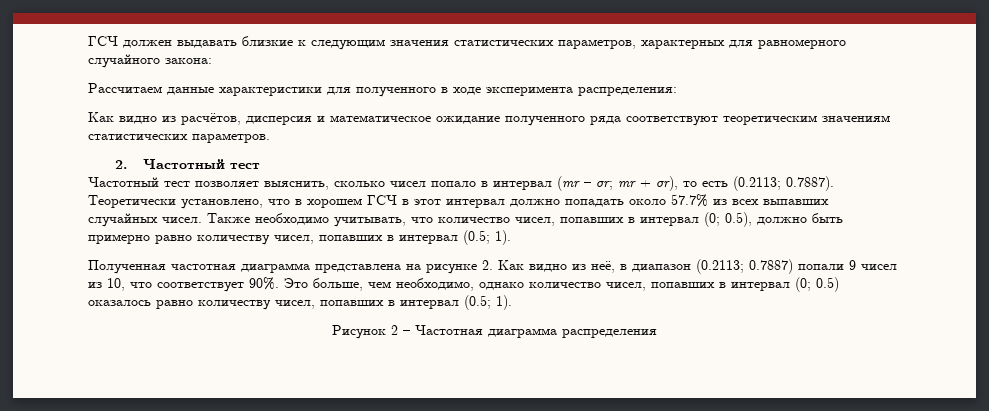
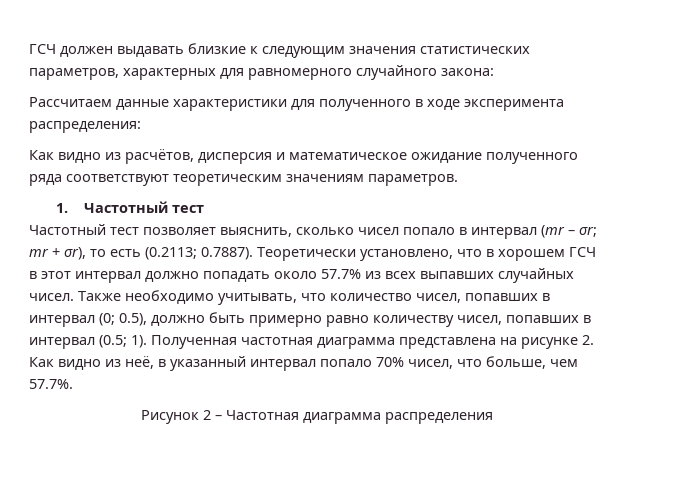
- Как видно из расчётов, дисперсия и математическое ожидание полученного ряда соответствуют теоретическим значениям статистических параметров.
+ Как видно из расчётов, дисперсия и математическое ожидание полученного ряда соответствуют теоретическим значениям параметров.
- 2. Частотный тест
+ 1. Частотный тест
- Также необходимо учитывать, что количество чисел, попавших в интервал (0; 0.5), должно быть примерно равно количеству чисел, попавших в интервал (0.5; 1).
- Полученная частотная диаграмма представлена на рисунке 2. Как видно из неё, в диапазон (0.2113; 0.7887) попали 9 чисел из 10, что соответствует 90%. Это больше, чем необходимо, однако количество чисел, попавших в интервал (0; 0.5) оказалось равно количеству чисел, попавших в интервал (0.5; 1).
+ Также необходимо учитывать, что количество чисел, попавших в интервал (0; 0.5), должно быть примерно равно количеству чисел, попавших в интервал (0.5; 1). Полученная частотная диаграмма представлена на рисунке 2. Как видно из неё, в указанный интервал попало 70% чисел, что больше, чем 57.7%.

